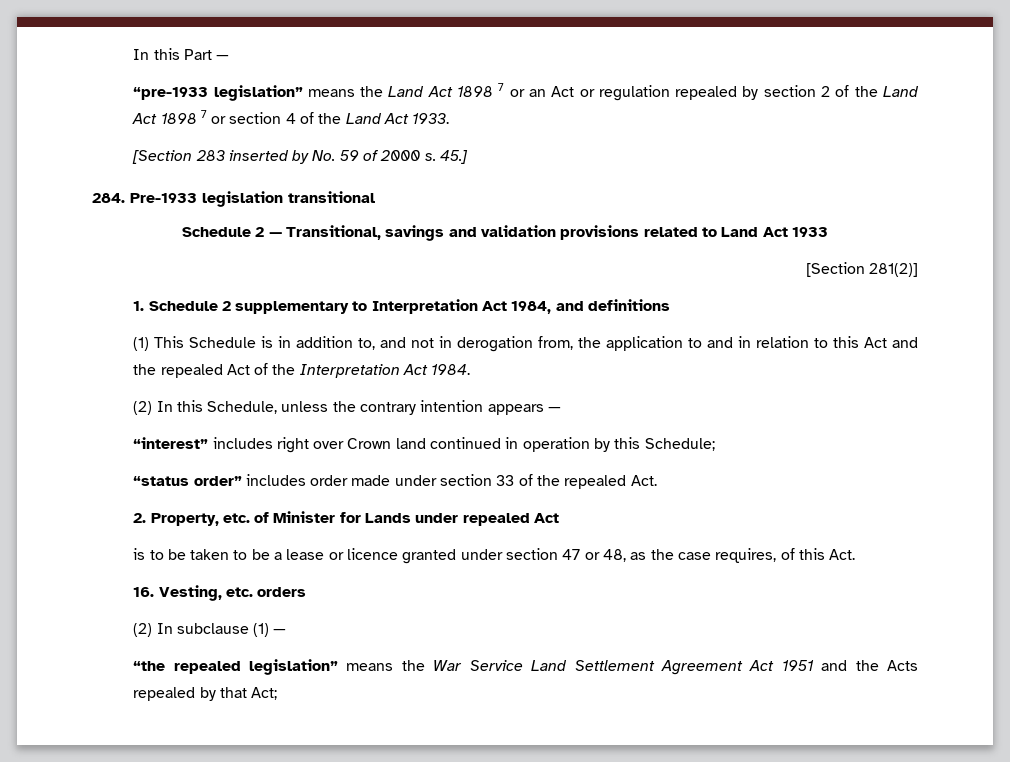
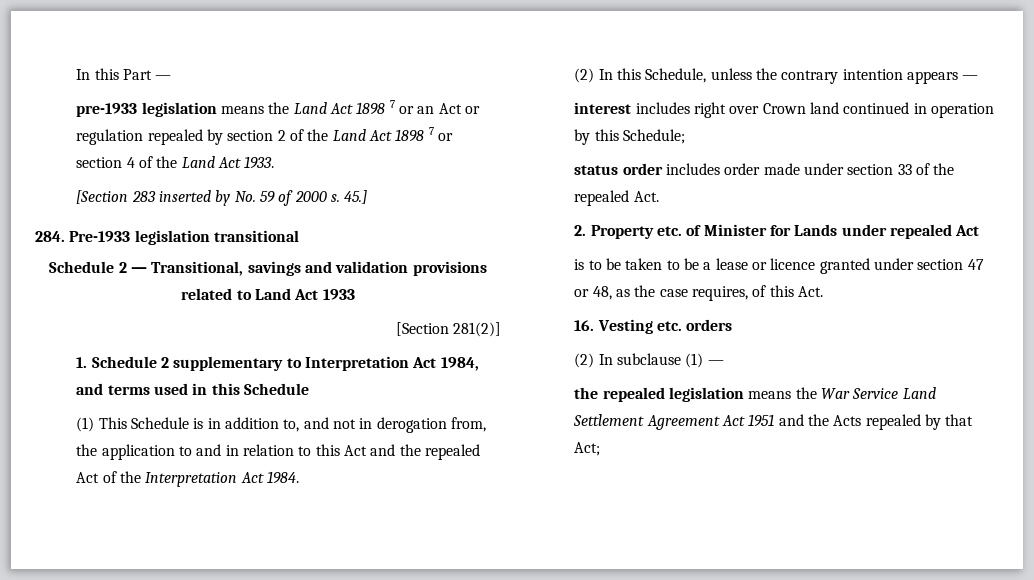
- “pre-1933 legislation” means the Land Act 1898 7 or an Act or regulation repealed by section 2 of the Land Act 1898 7 or section 4 of the Land Act 1933.
+ pre-1933 legislation means the Land Act 1898 7 or an Act or regulation repealed by section 2 of the Land Act 1898 7 or section 4 of the Land Act 1933.
- 1. Schedule 2 supplementary to Interpretation Act 1984, and definitions
+ 1. Schedule 2 supplementary to Interpretation Act 1984, and terms used in this Schedule
- “interest” includes right over Crown land continued in operation by this Schedule;
+ interest includes right over Crown land continued in operation by this Schedule;
- “status order” includes order made under section 33 of the repealed Act.
+ status order includes order made under section 33 of the repealed Act.
- 2. Property, etc. of Minister for Lands under repealed Act
+ 2. Property etc. of Minister for Lands under repealed Act
- 16. Vesting, etc. orders
+ 16. Vesting etc. orders
- “the repealed legislation” means the War Service Land Settlement Agreement Act 1951 and the Acts repealed by that Act;
+ the repealed legislation means the War Service Land Settlement Agreement Act 1951 and the Acts repealed by that Act;

